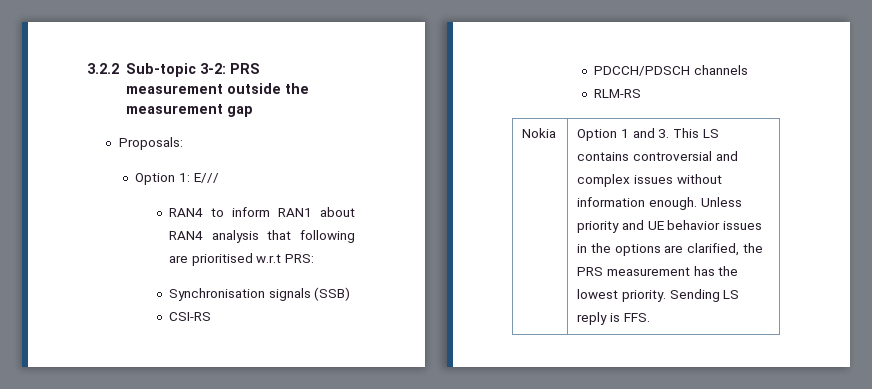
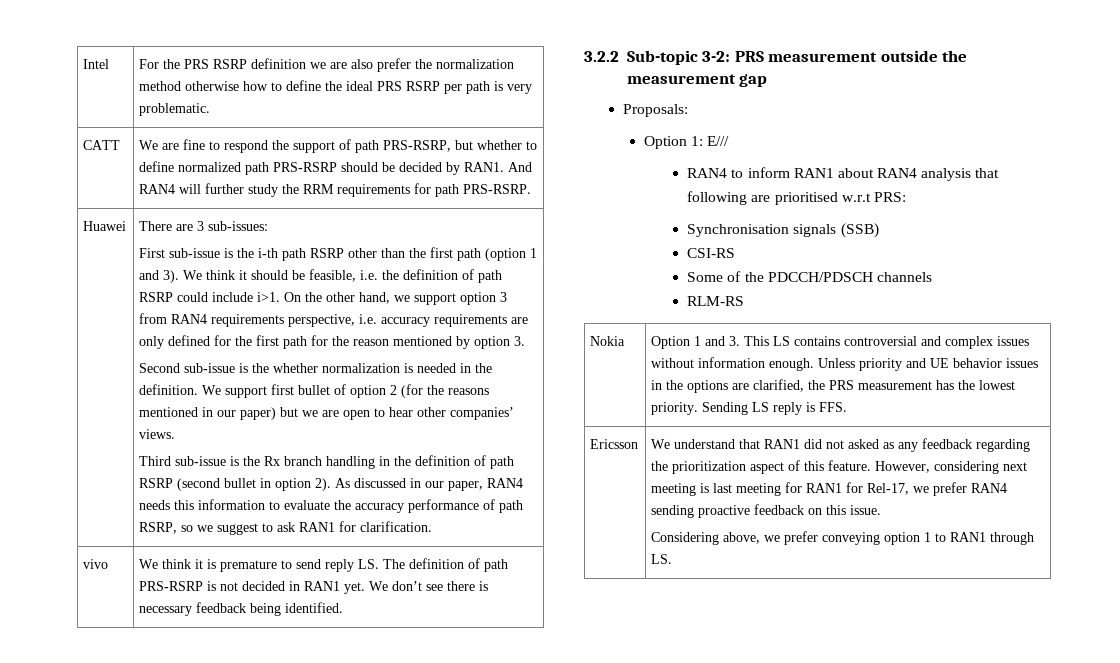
+ Intel | For the PRS RSRP definition we are also prefer the normalization method otherwise how to define the ideal PRS RSRP per path is very problematic.
+ CATT | We are fine to respond the support of path PRS-RSRP, but whether to define normalized path PRS-RSRP should be decided by RAN1. And RAN4 will further study the RRM requirements for path PRS-RSRP.
+ Huawei | There are 3 sub-issues:
+ First sub-issue is the i-th path RSRP other than the first path (option 1 and 3). We think it should be feasible, i.e. the definition of path RSRP could include i>1. On the other hand, we support option 3 from RAN4 requirements perspective, i.e. accuracy requirements are only defined for the first path for the reason mentioned by option 3.
+ Second sub-issue is the whether normalization is needed in the definition. We support first bullet of option 2 (for the reasons mentioned in our paper) but we are open to hear other companies’ views.
+ Third sub-issue is the Rx branch handling in the definition of path RSRP (second bullet in option 2). As discussed in our paper, RAN4 needs this information to evaluate the accuracy performance of path RSRP, so we suggest to ask RAN1 for clarification.
+ vivo | We think it is premature to send reply LS. The definition of path PRS-RSRP is not decided in RAN1 yet. We don’t see there is necessary feedback being identified.
- PDCCH/PDSCH channels
+ Some of the PDCCH/PDSCH channels
+ Ericsson | We understand that RAN1 did not asked as any feedback regarding the prioritization aspect of this feature. However, considering next meeting is last meeting for RAN1 for Rel-17, we prefer RAN4 sending proactive feedback on this issue.
+ Considering above, we prefer conveying option 1 to RAN1 through LS.

